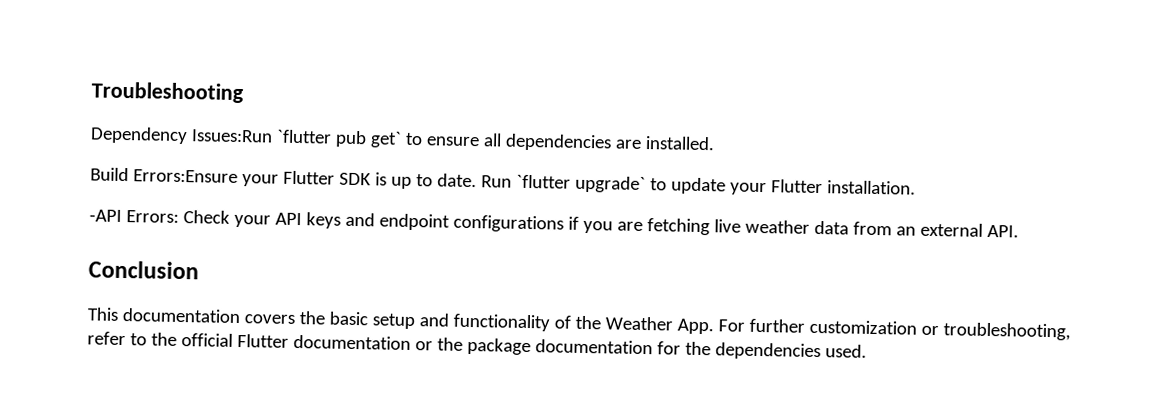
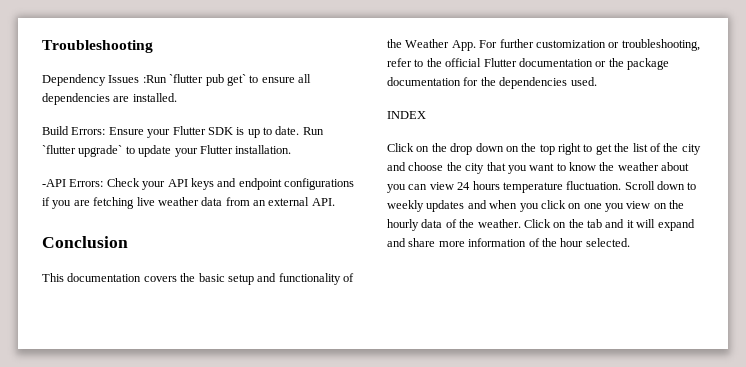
- Dependency Issues:Run `flutter pub get` to ensure all dependencies are installed.
+ Dependency Issues :Run `flutter pub get` to ensure all dependencies are installed.
- Build Errors:Ensure your Flutter SDK is up to date.
+ Build Errors: Ensure your Flutter SDK is up to date.
+ INDEX
+ Click on the drop down on the top right to get the list of the city and choose the city that you want to know the weather about you can view 24 hours temperature fluctuation. Scroll down to weekly updates and when you click on one you view on the hourly data of the weather. Click on the tab and it will expand and share more information of the hour selected.

